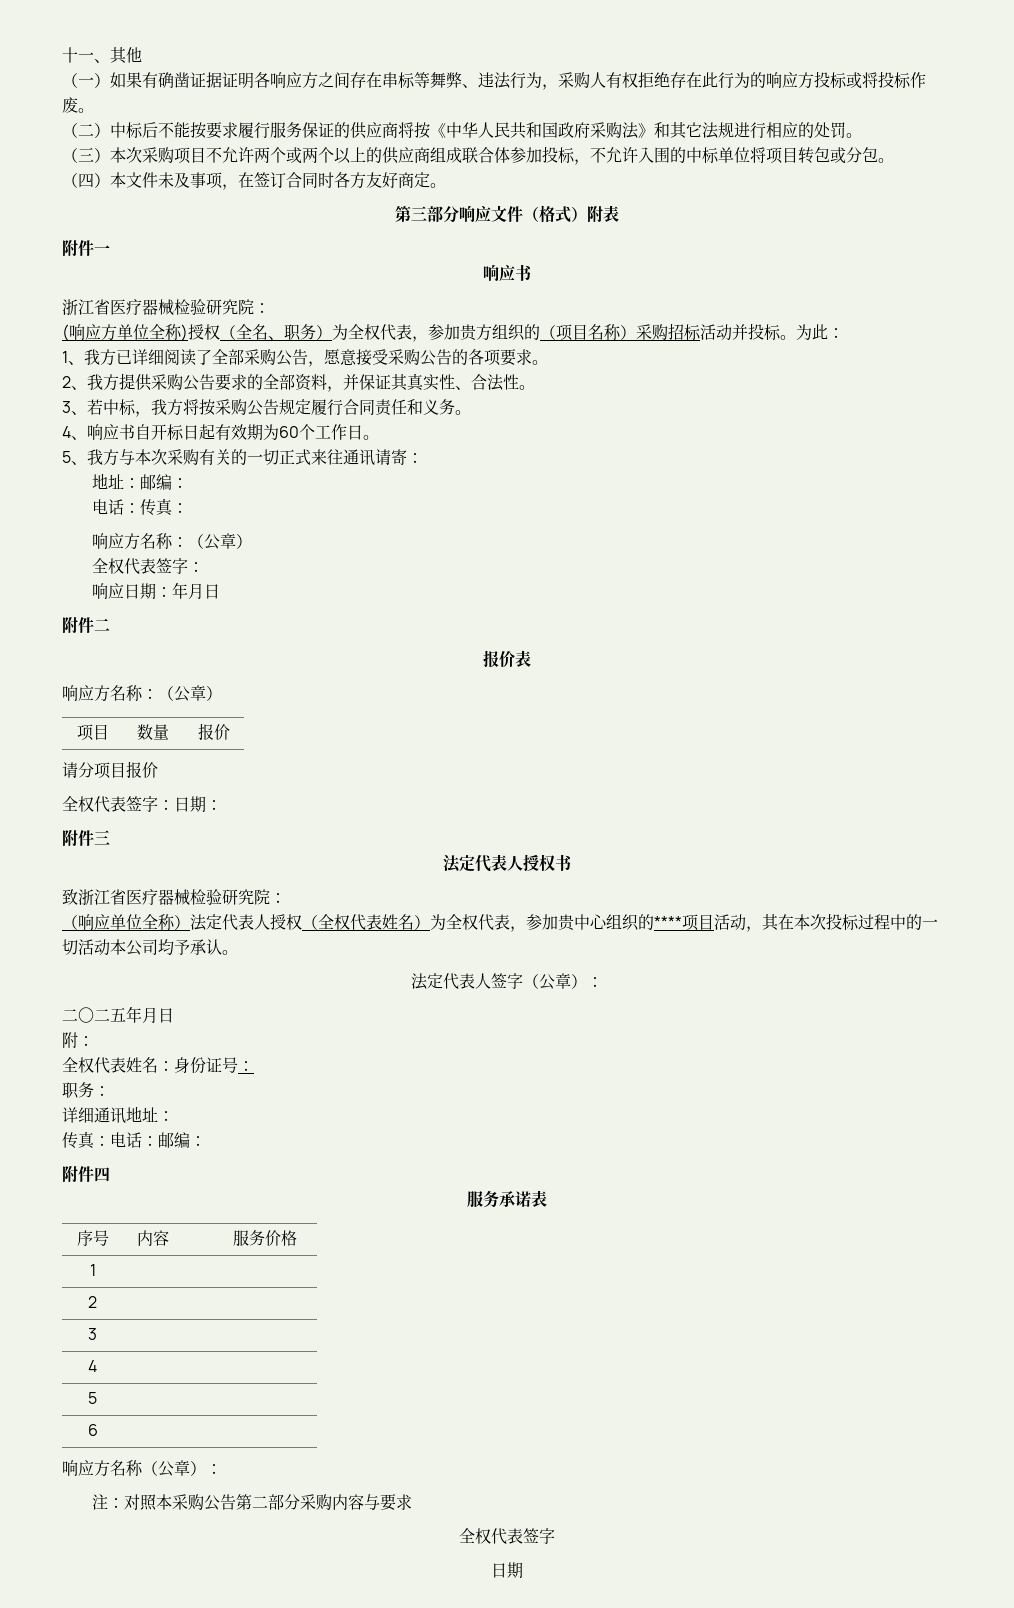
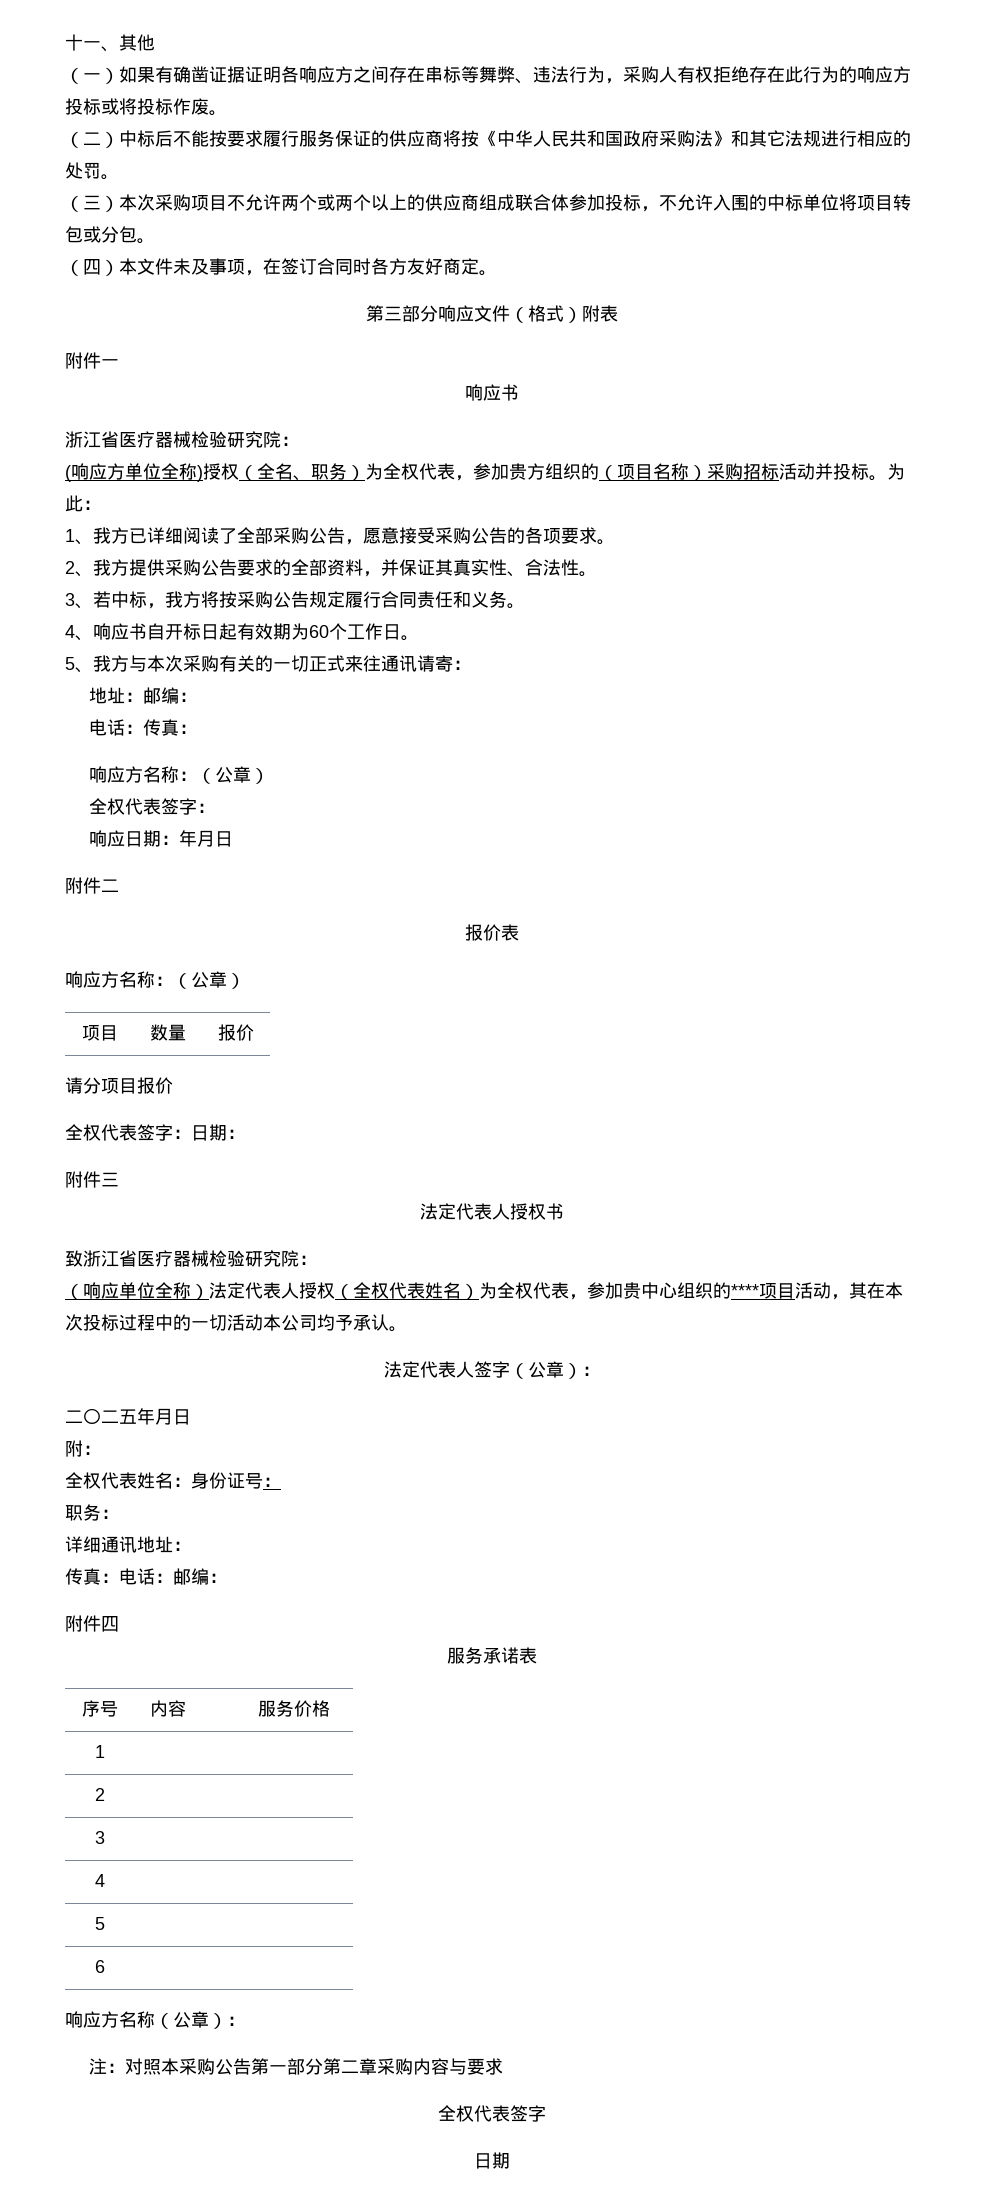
- 注：对照本采购公告第二部分采购内容与要求
+ 注：对照本采购公告第一部分第二章采购内容与要求

